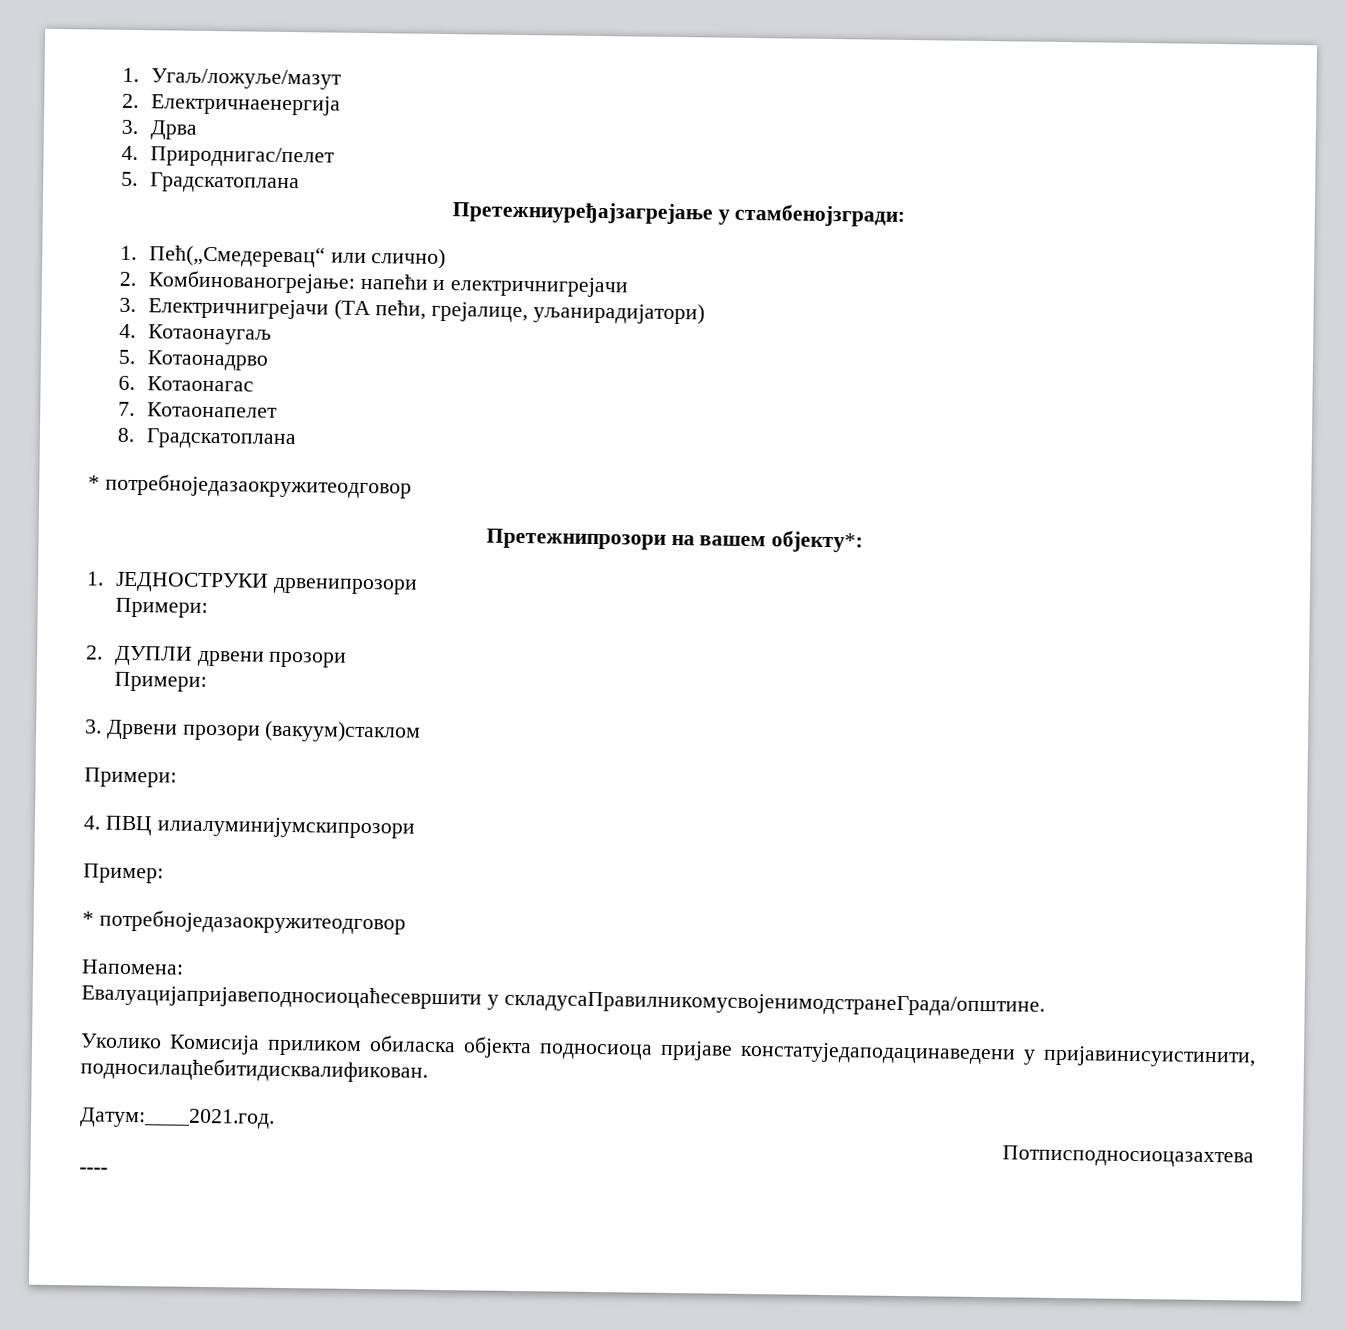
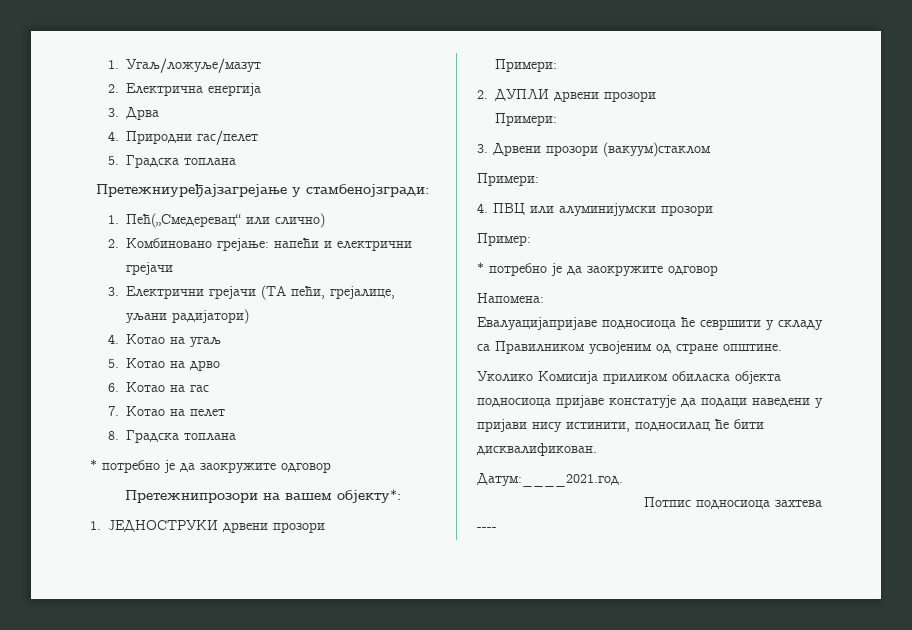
- 2. Електричнаенергија
+ 2. Електрична енергија
- 4. Природнигас/пелет
- 5. Градскатоплана
+ 4. Природни гас/пелет
+ 5. Градска топлана
- 2. Комбинованогрејање: напећи и електричнигрејачи
- 3. Електричнигрејачи (ТА пећи, грејалице, уљанирадијатори)
- 4. Котаонаугаљ
- 5. Котаонадрво
- 6. Котаонагас
- 7. Котаонапелет
+ 2. Комбиновано грејање: напећи и електрични грејачи
+ 3. Електрични грејачи (ТА пећи, грејалице, уљани радијатори)
+ 4. Котао на угаљ
+ 5. Котао на дрво
+ 6. Котао на гас
+ 7. Котао на пелет
- 8. Градскатоплана
- * потребноједазаокружитеодговор
+ 8. Градска топлана
+ * потребно је да заокружите одговор
- 1. ЈЕДНОСТРУКИ дрвенипрозори
+ 1. ЈЕДНОСТРУКИ дрвени прозори
- 4. ПВЦ илиалуминијумскипрозори
+ 4. ПВЦ или алуминијумски прозори
  Пример:
- * потребноједазаокружитеодговор
+ * потребно је да заокружите одговор
  Напомена:
- Евалуацијапријавеподносиоцаћесевршити у складусаПравилникомусвојенимодстранеГрада/општине.
+ Евалуацијапријаве подносиоца ће севршити у складу са Правилником усвојеним од стране општине.
- Уколико Комисија приликом обиласка објекта подносиоца пријаве констатуједаподацинаведени у пријавинисуистинити, подносилацћебитидисквалификован.
+ Уколико Комисија приликом обиласка објекта подносиоца пријаве констатује да подаци наведени у пријави нису истинити, подносилац ће бити дисквалификован.
  Датум:____2021.год.
- Потписподносиоцазахтева
+ Потпис подносиоца захтева

